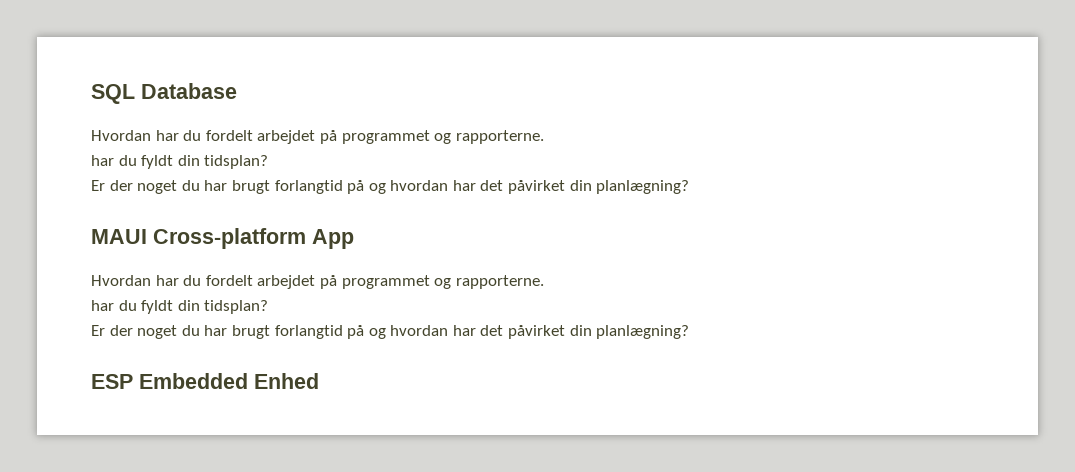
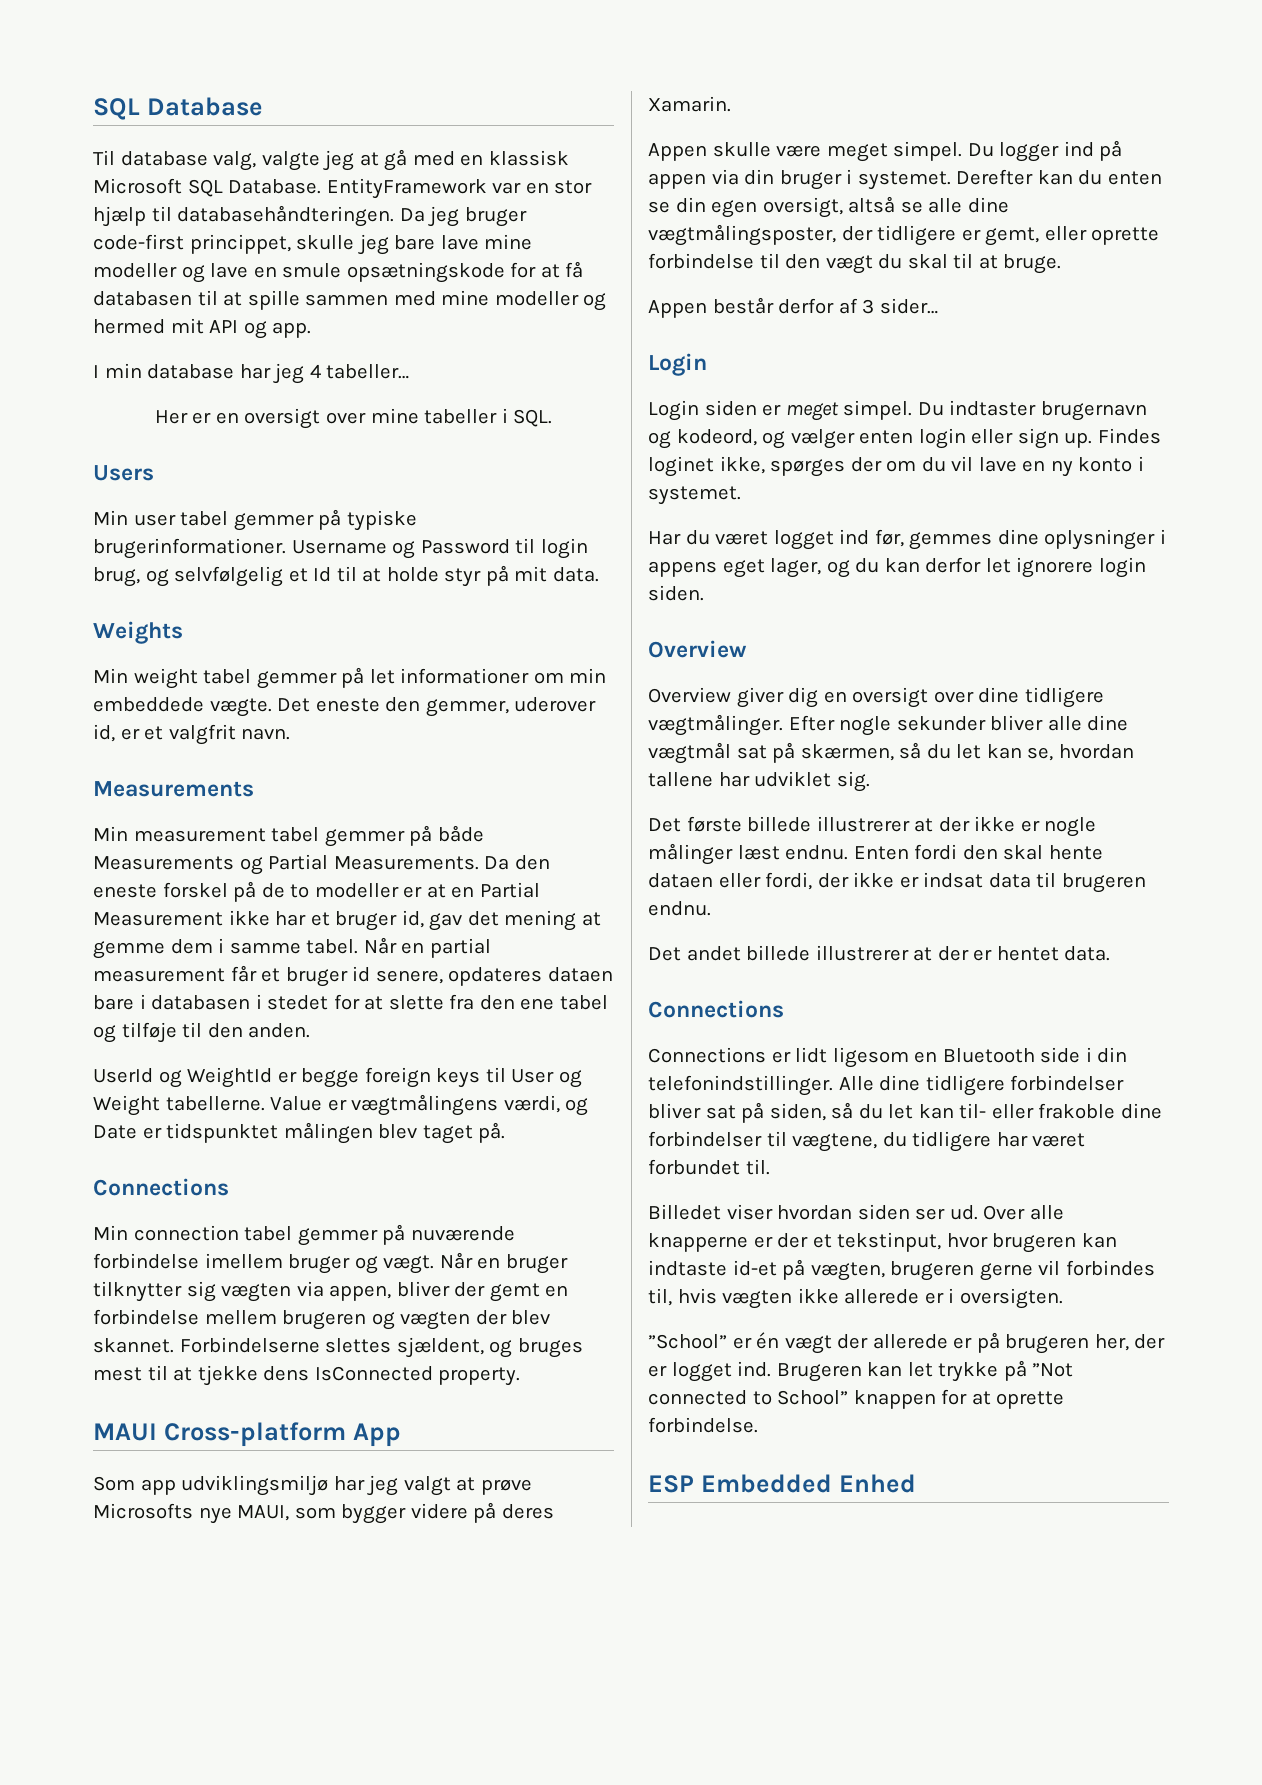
  SQL Database
- Hvordan har du fordelt arbejdet på programmet og rapporterne.
- har du fyldt din tidsplan?
- Er der noget du har brugt forlangtid på og hvordan har det påvirket din planlægning?
+ Til database valg, valgte jeg at gå med en klassisk Microsoft SQL Database. EntityFramework var en stor hjælp til databasehåndteringen. Da jeg bruger code-first princippet, skulle jeg bare lave mine modeller og lave en smule opsætningskode for at få databasen til at spille sammen med mine modeller og hermed mit API og app.
+ I min database har jeg 4 tabeller…
+ Her er en oversigt over mine tabeller i SQL.
+ Users
+ Min user tabel gemmer på typiske brugerinformationer. Username og Password til login brug, og selvfølgelig et Id til at holde styr på mit data.
+ Weights
+ Min weight tabel gemmer på let informationer om min embeddede vægte. Det eneste den gemmer, uderover id, er et valgfrit navn.
+ Measurements
+ Min measurement tabel gemmer på både Measurements og Partial Measurements. Da den eneste forskel på de to modeller er at en Partial Measurement ikke har et bruger id, gav det mening at gemme dem i samme tabel. Når en partial measurement får et bruger id senere, opdateres dataen bare i databasen i stedet for at slette fra den ene tabel og tilføje til den anden.
+ UserId og WeightId er begge foreign keys til User og Weight tabellerne. Value er vægtmålingens værdi, og Date er tidspunktet målingen blev taget på.
+ Connections
+ Min connection tabel gemmer på nuværende forbindelse imellem bruger og vægt. Når en bruger tilknytter sig vægten via appen, bliver der gemt en forbindelse mellem brugeren og vægten der blev skannet. Forbindelserne slettes sjældent, og bruges mest til at tjekke dens IsConnected property.
  MAUI Cross-platform App
- Hvordan har du fordelt arbejdet på programmet og rapporterne.
- har du fyldt din tidsplan?
- Er der noget du har brugt forlangtid på og hvordan har det påvirket din planlægning?
+ Som app udviklingsmiljø har jeg valgt at prøve Microsofts nye MAUI, som bygger videre på deres Xamarin.
+ Appen skulle være meget simpel. Du logger ind på appen via din bruger i systemet. Derefter kan du enten se din egen oversigt, altså se alle dine vægtmålingsposter, der tidligere er gemt, eller oprette forbindelse til den vægt du skal til at bruge.
+ Appen består derfor af 3 sider…
+ Login
+ Login siden er meget simpel. Du indtaster brugernavn og kodeord, og vælger enten login eller sign up. Findes loginet ikke, spørges der om du vil lave en ny konto i systemet.
+ Har du været logget ind før, gemmes dine oplysninger i appens eget lager, og du kan derfor let ignorere login siden.
+ Overview
+ Overview giver dig en oversigt over dine tidligere vægtmålinger. Efter nogle sekunder bliver alle dine vægtmål sat på skærmen, så du let kan se, hvordan tallene har udviklet sig.
+ Det første billede illustrerer at der ikke er nogle målinger læst endnu. Enten fordi den skal hente dataen eller fordi, der ikke er indsat data til brugeren endnu.
+ Det andet billede illustrerer at der er hentet data.
+ Connections
+ Connections er lidt ligesom en Bluetooth side i din telefonindstillinger. Alle dine tidligere forbindelser bliver sat på siden, så du let kan til- eller frakoble dine forbindelser til vægtene, du tidligere har været forbundet til.
+ Billedet viser hvordan siden ser ud. Over alle knapperne er der et tekstinput, hvor brugeren kan indtaste id-et på vægten, brugeren gerne vil forbindes til, hvis vægten ikke allerede er i oversigten.
+ ”School” er én vægt der allerede er på brugeren her, der er logget ind. Brugeren kan let trykke på ”Not connected to School” knappen for at oprette forbindelse.

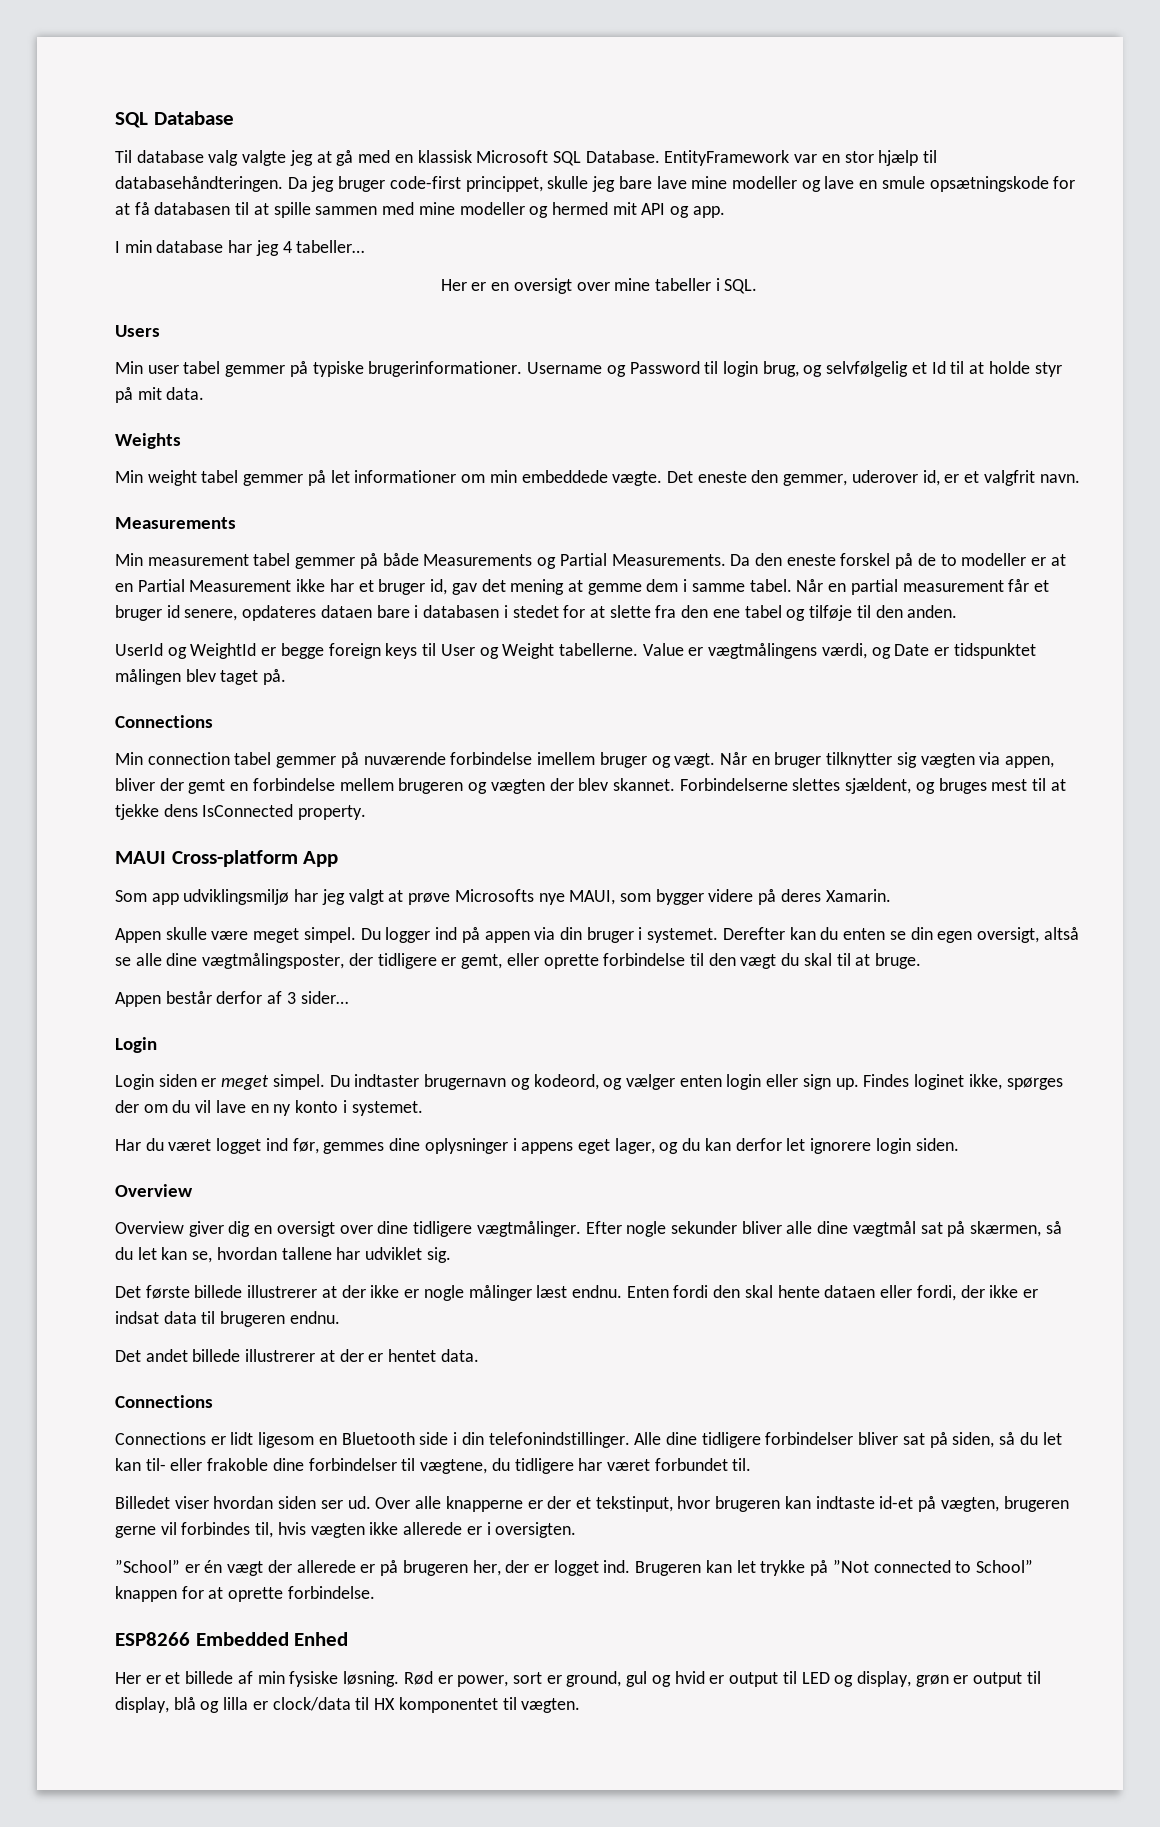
- Til database valg, valgte jeg at gå med en klassisk Microsoft SQL Database.
+ Til database valg valgte jeg at gå med en klassisk Microsoft SQL Database.
- ESP Embedded Enhed
+ ESP8266 Embedded Enhed
+ Her er et billede af min fysiske løsning. Rød er power, sort er ground, gul og hvid er output til LED og display, grøn er output til display, blå og lilla er clock/data til HX komponentet til vægten.

